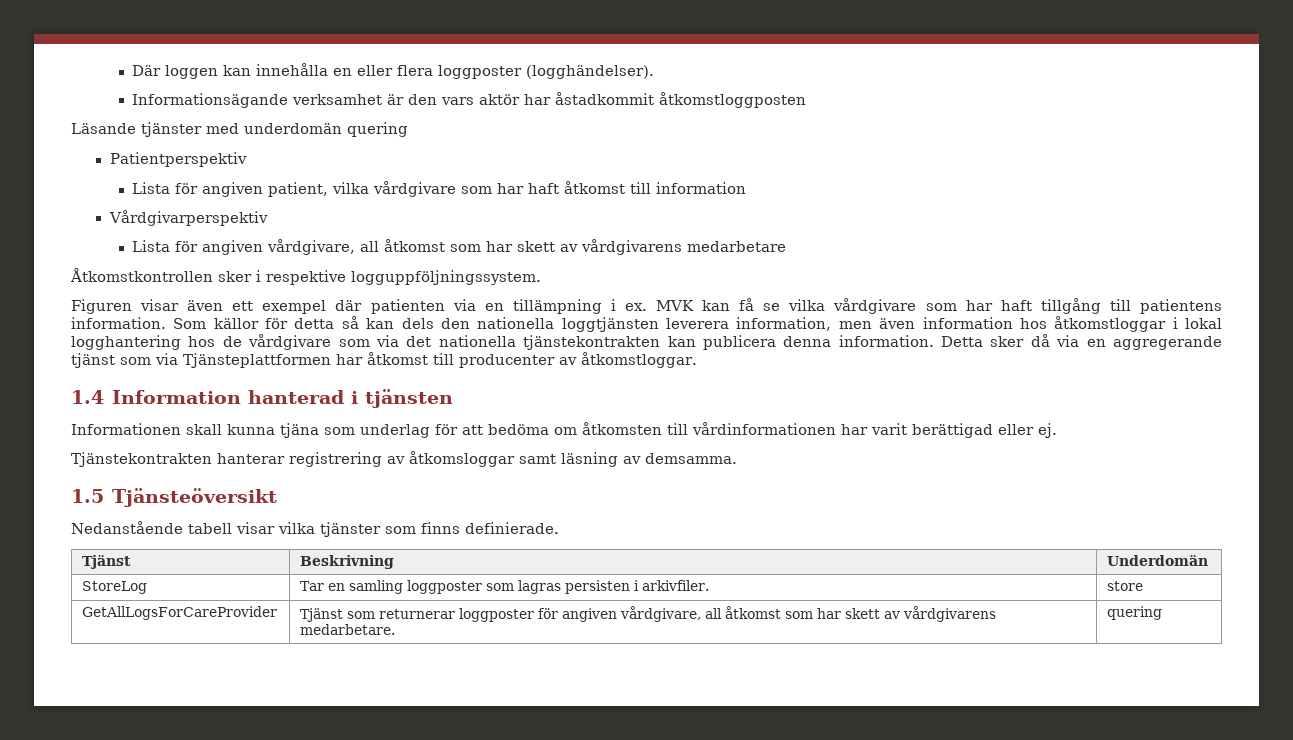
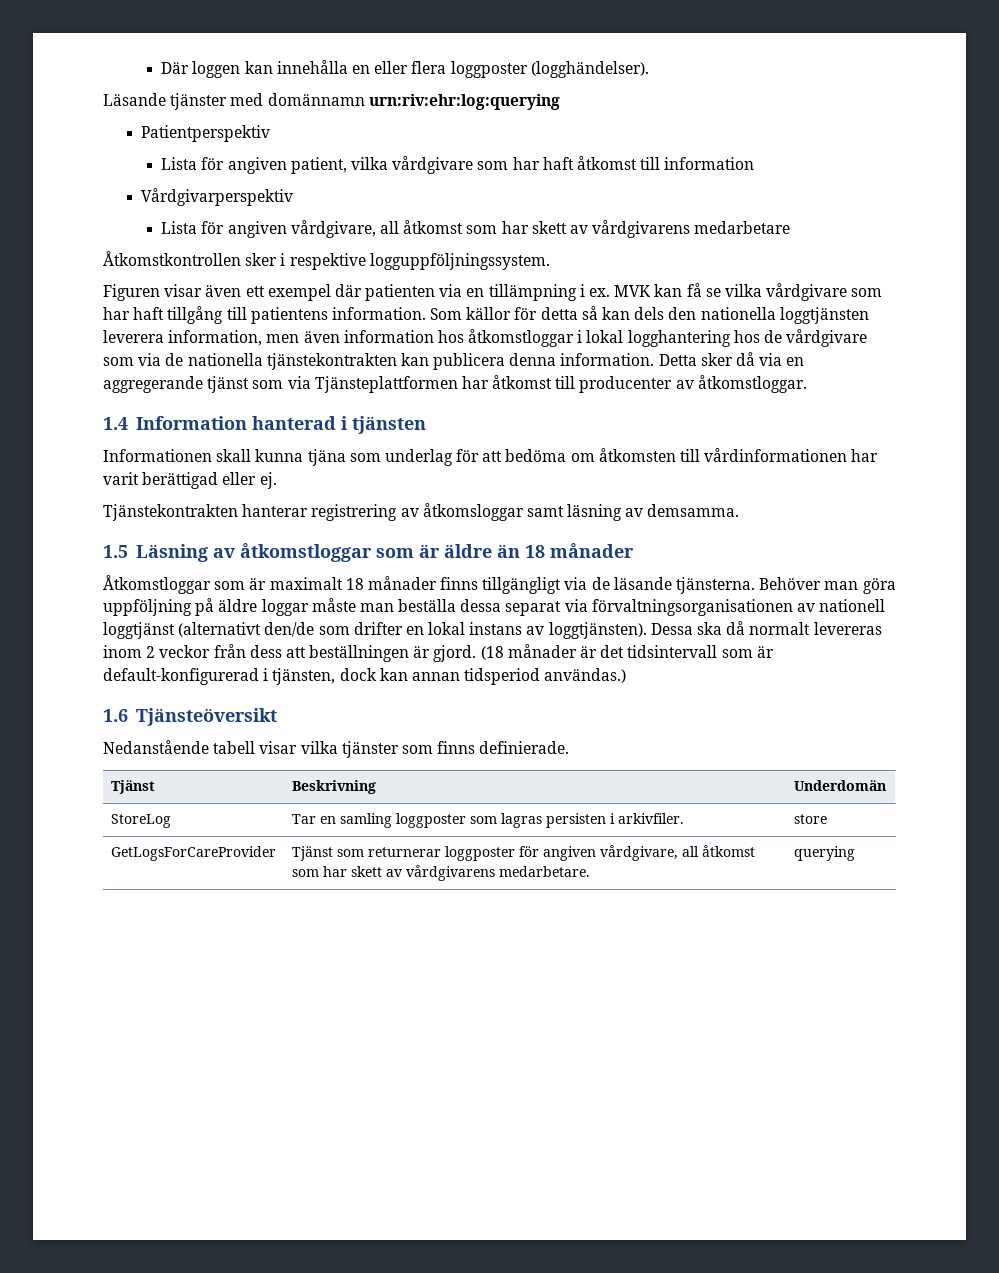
- Informationsägande verksamhet är den vars aktör har åstadkommit åtkomstloggposten
- Läsande tjänster med underdomän quering
+ Läsande tjänster med domännamn urn:riv:ehr:log:querying
- Som källor för detta så kan dels den nationella loggtjänsten leverera information, men även information hos åtkomstloggar i lokal logghantering hos de vårdgivare som via det nationella tjänstekontrakten kan publicera denna information.
+ Som källor för detta så kan dels den nationella loggtjänsten leverera information, men även information hos åtkomstloggar i lokal logghantering hos de vårdgivare som via de nationella tjänstekontrakten kan publicera denna information.
- 1.5 Tjänsteöversikt
+ 1.5 Läsning av åtkomstloggar som är äldre än 18 månader
+ Åtkomstloggar som är maximalt 18 månader finns tillgängligt via de läsande tjänsterna. Behöver man göra uppföljning på äldre loggar måste man beställa dessa separat via förvaltningsorganisationen av nationell loggtjänst (alternativt den/de som drifter en lokal instans av loggtjänsten). Dessa ska då normalt levereras inom 2 veckor från dess att beställningen är gjord. (18 månader är det tidsintervall som är default-konfigurerad i tjänsten, dock kan annan tidsperiod användas.)
+ 1.6 Tjänsteöversikt
- GetAllLogsForCareProvider | Tjänst som returnerar loggposter för angiven vårdgivare, all åtkomst som har skett av vårdgivarens medarbetare. | quering
+ GetLogsForCareProvider | Tjänst som returnerar loggposter för angiven vårdgivare, all åtkomst som har skett av vårdgivarens medarbetare. | querying

